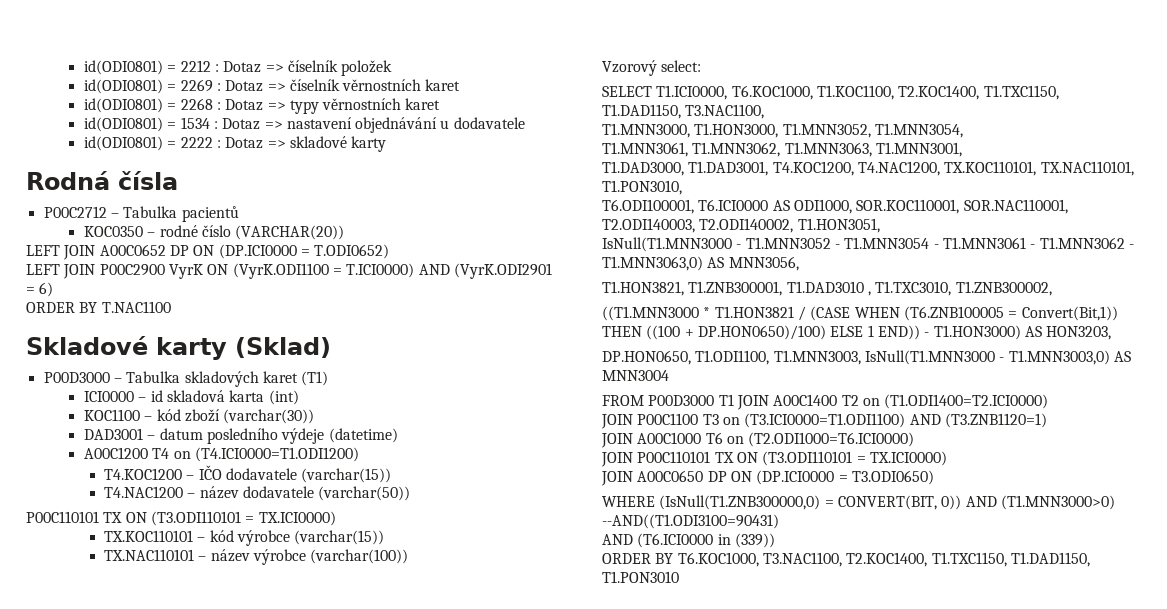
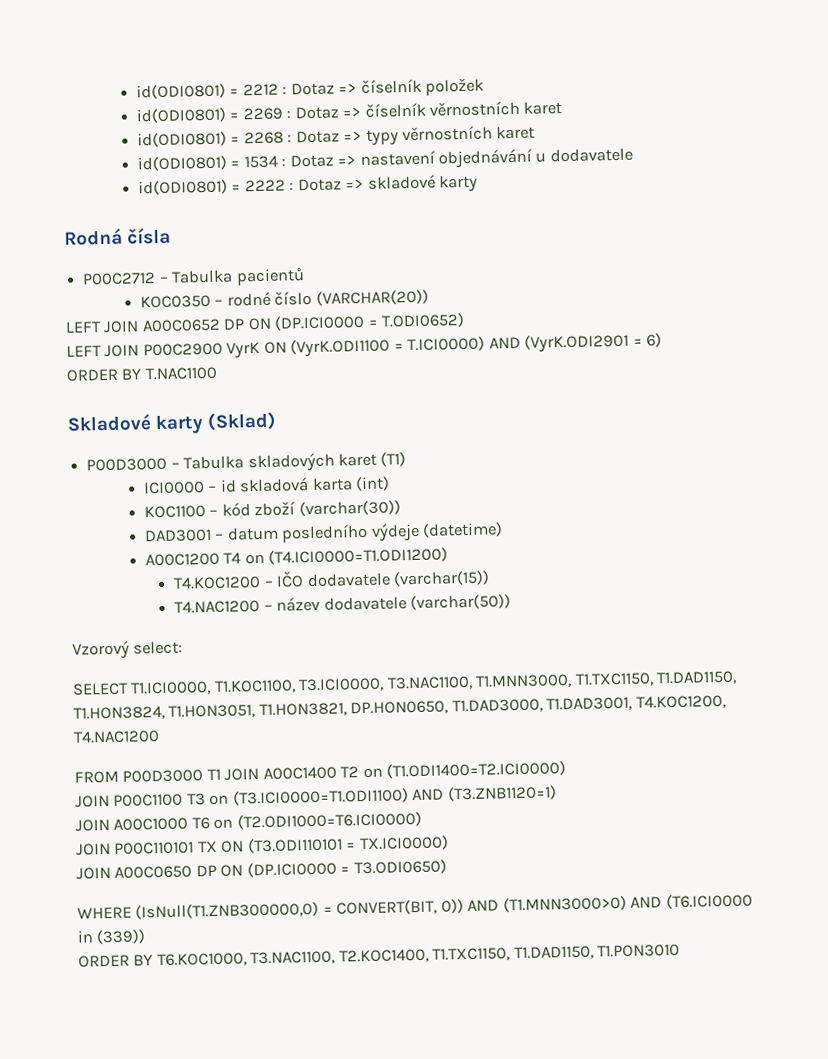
  T4.NAC1200 – název dodavatele (varchar(50))
- P00C110101 TX ON (T3.ODI110101 = TX.ICI0000)
- TX.KOC110101 – kód výrobce (varchar(15))
- TX.NAC110101 – název výrobce (varchar(100))
  Vzorový select:
- SELECT T1.ICI0000, T6.KOC1000, T1.KOC1100, T2.KOC1400, T1.TXC1150, T1.DAD1150, T3.NAC1100,
- T1.MNN3000, T1.HON3000, T1.MNN3052, T1.MNN3054,
- T1.MNN3061, T1.MNN3062, T1.MNN3063, T1.MNN3001,
- T1.DAD3000, T1.DAD3001, T4.KOC1200, T4.NAC1200, TX.KOC110101, TX.NAC110101, T1.PON3010,
- T6.ODI100001, T6.ICI0000 AS ODI1000, SOR.KOC110001, SOR.NAC110001, T2.ODI140003, T2.ODI140002, T1.HON3051,
- IsNull(T1.MNN3000 - T1.MNN3052 - T1.MNN3054 - T1.MNN3061 - T1.MNN3062 - T1.MNN3063,0) AS MNN3056,
- T1.HON3821, T1.ZNB300001, T1.DAD3010 , T1.TXC3010, T1.ZNB300002,
- ((T1.MNN3000 * T1.HON3821 / (CASE WHEN (T6.ZNB100005 = Convert(Bit,1)) THEN ((100 + DP.HON0650)/100) ELSE 1 END)) - T1.HON3000) AS HON3203,
- DP.HON0650, T1.ODI1100, T1.MNN3003, IsNull(T1.MNN3000 - T1.MNN3003,0) AS MNN3004
+ SELECT T1.ICI0000, T1.KOC1100, T3.ICI0000, T3.NAC1100, T1.MNN3000, T1.TXC1150, T1.DAD1150, T1.HON3824, T1.HON3051, T1.HON3821, DP.HON0650, T1.DAD3000, T1.DAD3001, T4.KOC1200, T4.NAC1200
- WHERE (IsNull(T1.ZNB300000,0) = CONVERT(BIT, 0)) AND (T1.MNN3000>0) --AND((T1.ODI3100=90431)
- AND (T6.ICI0000 in (339))
+ WHERE (IsNull(T1.ZNB300000,0) = CONVERT(BIT, 0)) AND (T1.MNN3000>0) AND (T6.ICI0000 in (339))

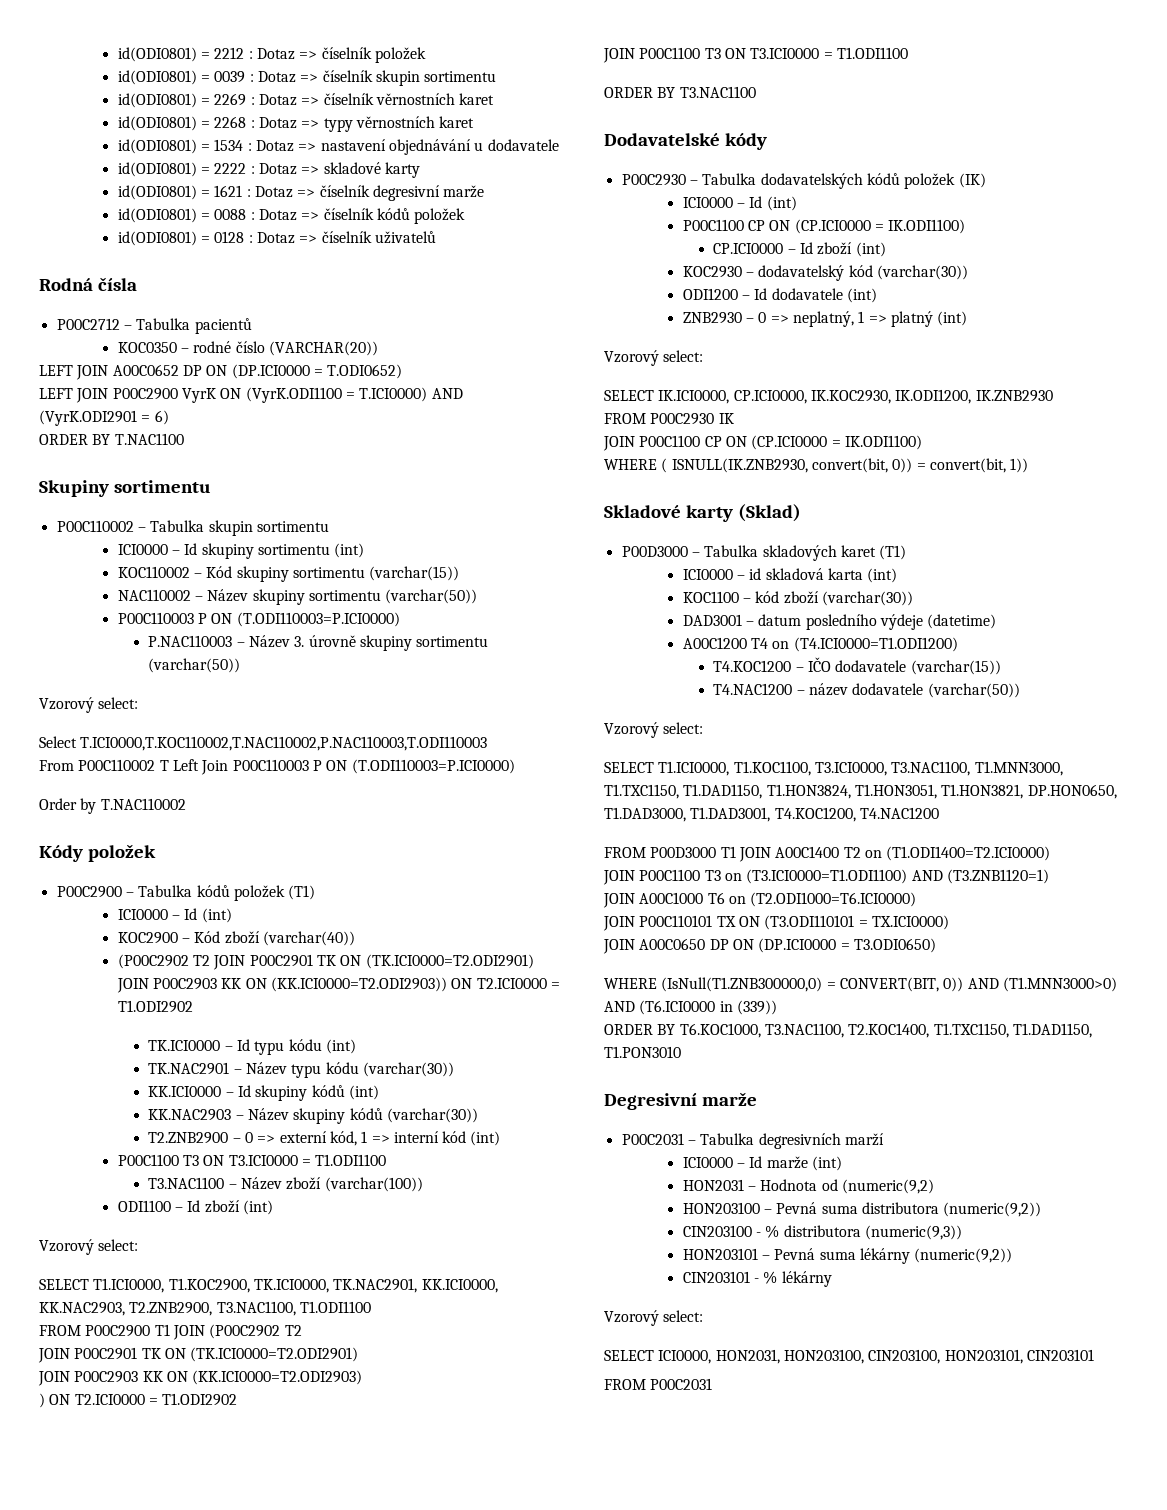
+ id(ODI0801) = 0039 : Dotaz => číselník skupin sortimentu
+ id(ODI0801) = 1621 : Dotaz => číselník degresivní marže
+ id(ODI0801) = 0088 : Dotaz => číselník kódů položek
+ id(ODI0801) = 0128 : Dotaz => číselník uživatelů
+ Skupiny sortimentu
+ P00C110002 – Tabulka skupin sortimentu
+ ICI0000 – Id skupiny sortimentu (int)
+ KOC110002 – Kód skupiny sortimentu (varchar(15))
+ NAC110002 – Název skupiny sortimentu (varchar(50))
+ P00C110003 P ON (T.ODI110003=P.ICI0000)
+ P.NAC110003 – Název 3. úrovně skupiny sortimentu (varchar(50))
+ Vzorový select:
+ Select T.ICI0000,T.KOC110002,T.NAC110002,P.NAC110003,T.ODI110003
+ From P00C110002 T Left Join P00C110003 P ON (T.ODI110003=P.ICI0000)
+ Order by T.NAC110002
+ Kódy položek
+ P00C2900 – Tabulka kódů položek (T1)
+ ICI0000 – Id (int)
+ KOC2900 – Kód zboží (varchar(40))
+ (P00C2902 T2 JOIN P00C2901 TK ON (TK.ICI0000=T2.ODI2901) JOIN P00C2903 KK ON (KK.ICI0000=T2.ODI2903)) ON T2.ICI0000 = T1.ODI2902
+ TK.ICI0000 – Id typu kódu (int)
+ TK.NAC2901 – Název typu kódu (varchar(30))
+ KK.ICI0000 – Id skupiny kódů (int)
+ KK.NAC2903 – Název skupiny kódů (varchar(30))
+ T2.ZNB2900 – 0 => externí kód, 1 => interní kód (int)
+ P00C1100 T3 ON T3.ICI0000 = T1.ODI1100
+ T3.NAC1100 – Název zboží (varchar(100))
+ ODI1100 – Id zboží (int)
+ Vzorový select:
+ SELECT T1.ICI0000, T1.KOC2900, TK.ICI0000, TK.NAC2901, KK.ICI0000, KK.NAC2903, T2.ZNB2900, T3.NAC1100, T1.ODI1100
+ FROM P00C2900 T1 JOIN (P00C2902 T2
+ JOIN P00C2901 TK ON (TK.ICI0000=T2.ODI2901)
+ JOIN P00C2903 KK ON (KK.ICI0000=T2.ODI2903)
+ ) ON T2.ICI0000 = T1.ODI2902
+ JOIN P00C1100 T3 ON T3.ICI0000 = T1.ODI1100
+ ORDER BY T3.NAC1100
+ Dodavatelské kódy
+ P00C2930 – Tabulka dodavatelských kódů položek (IK)
+ ICI0000 – Id (int)
+ P00C1100 CP ON (CP.ICI0000 = IK.ODI1100)
+ CP.ICI0000 – Id zboží (int)
+ KOC2930 – dodavatelský kód (varchar(30))
+ ODI1200 – Id dodavatele (int)
+ ZNB2930 – 0 => neplatný, 1 => platný (int)
+ Vzorový select:
+ SELECT IK.ICI0000, CP.ICI0000, IK.KOC2930, IK.ODI1200, IK.ZNB2930
+ FROM P00C2930 IK
+ JOIN P00C1100 CP ON (CP.ICI0000 = IK.ODI1100)
+ WHERE ( ISNULL(IK.ZNB2930, convert(bit, 0)) = convert(bit, 1))
+ Degresivní marže
+ P00C2031 – Tabulka degresivních marží
+ ICI0000 – Id marže (int)
+ HON2031 – Hodnota od (numeric(9,2)
+ HON203100 – Pevná suma distributora (numeric(9,2))
+ CIN203100 - % distributora (numeric(9,3))
+ HON203101 – Pevná suma lékárny (numeric(9,2))
+ CIN203101 - % lékárny
+ Vzorový select:
+ SELECT ICI0000, HON2031, HON203100, CIN203100, HON203101, CIN203101
+ FROM P00C2031

